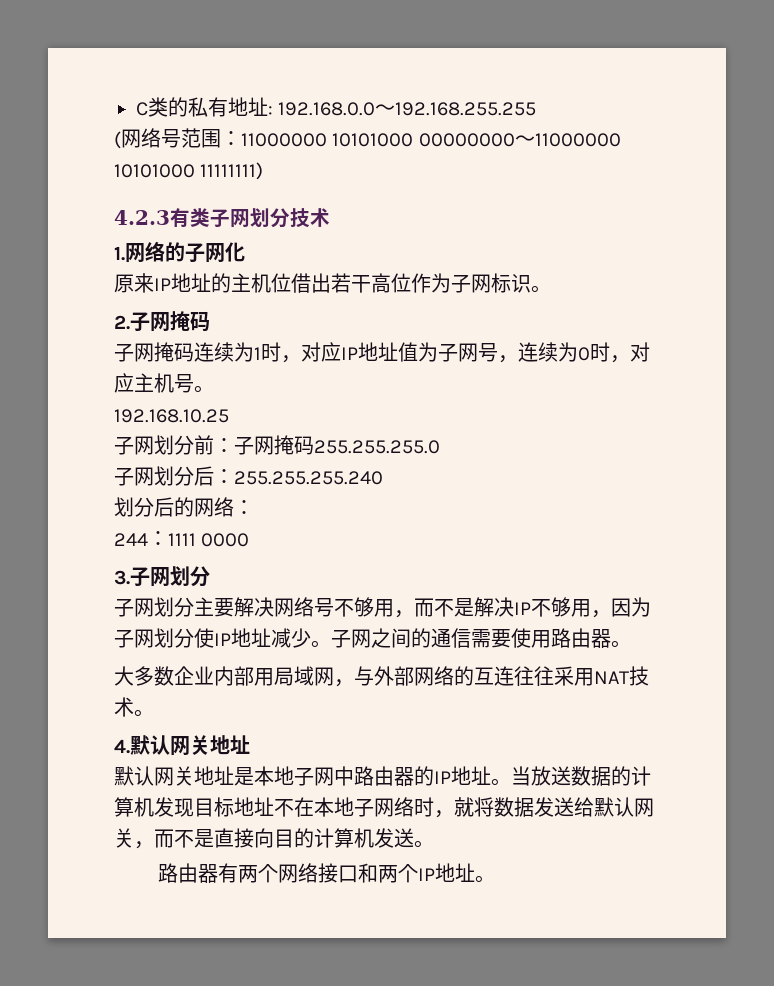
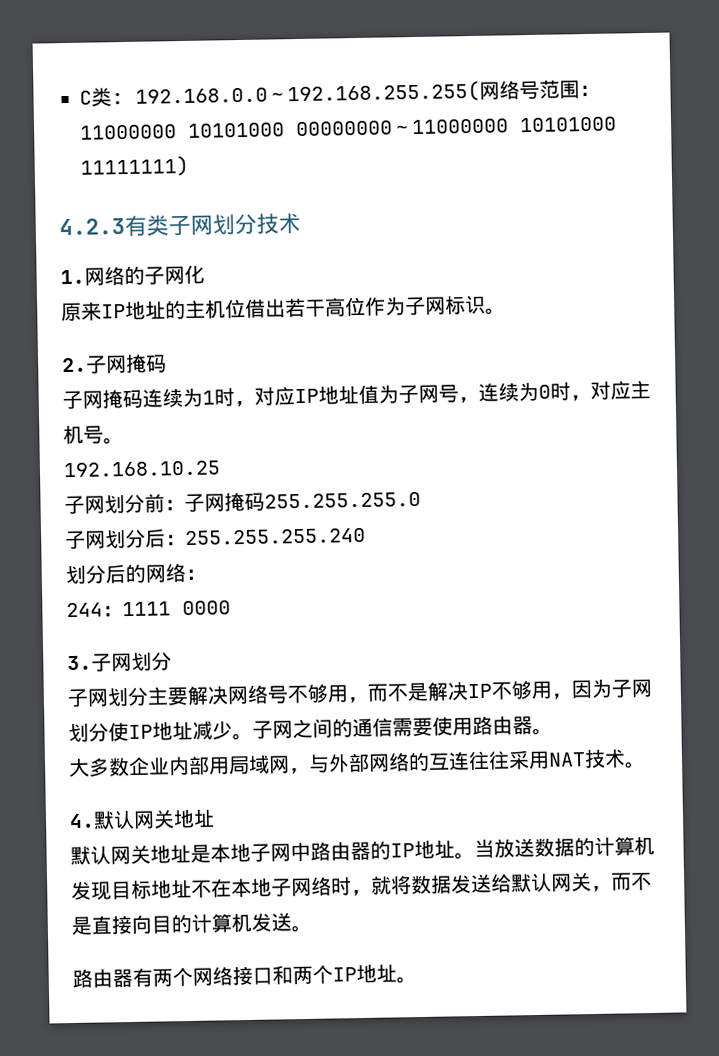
- C类的私有地址: 192.168.0.0～192.168.255.255
- (网络号范围：11000000 10101000 00000000～11000000 10101000 11111111)
+ C类: 192.168.0.0～192.168.255.255(网络号范围：11000000 10101000 00000000～11000000 10101000 11111111)

